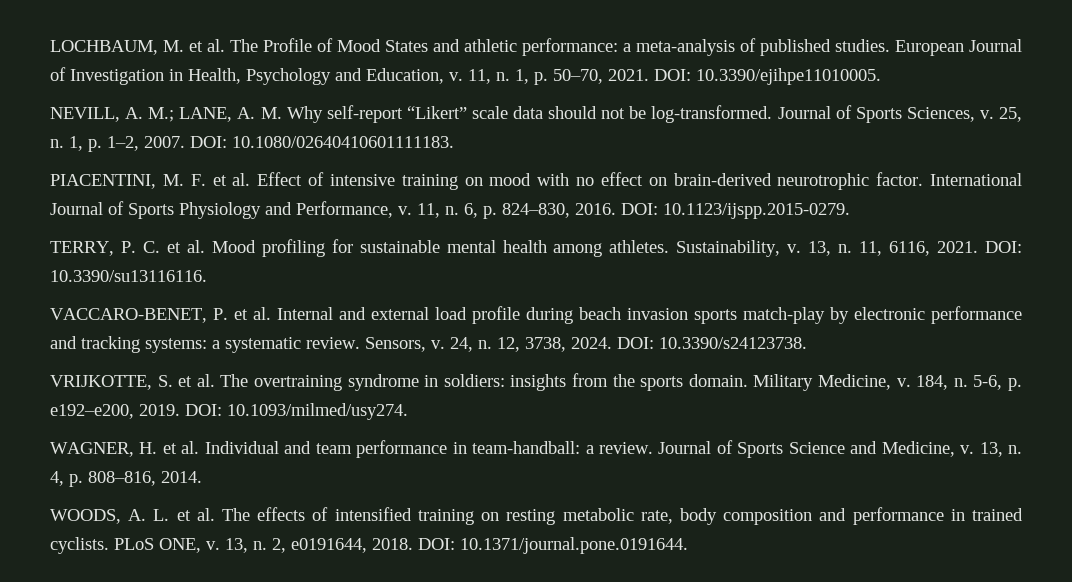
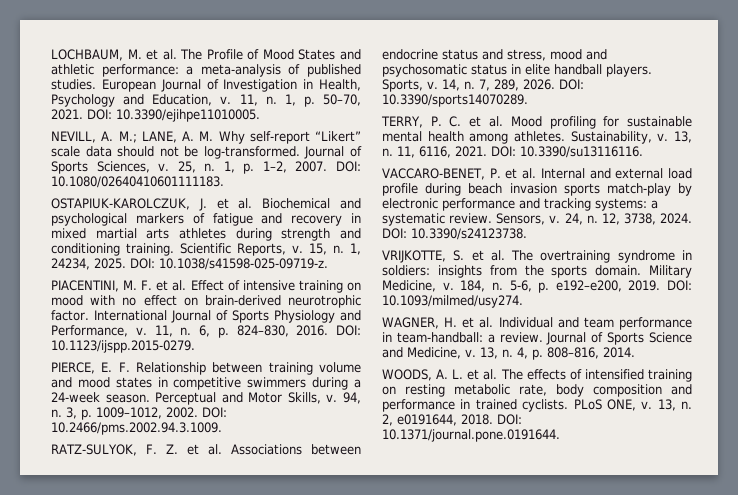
+ OSTAPIUK-KAROLCZUK, J. et al. Biochemical and psychological markers of fatigue and recovery in mixed martial arts athletes during strength and conditioning training. Scientific Reports, v. 15, n. 1, 24234, 2025. DOI: 10.1038/s41598-025-09719-z.
+ PIERCE, E. F. Relationship between training volume and mood states in competitive swimmers during a 24-week season. Perceptual and Motor Skills, v. 94, n. 3, p. 1009–1012, 2002. DOI: 10.2466/pms.2002.94.3.1009.
+ RATZ-SULYOK, F. Z. et al. Associations between endocrine status and stress, mood and psychosomatic status in elite handball players. Sports, v. 14, n. 7, 289, 2026. DOI: 10.3390/sports14070289.

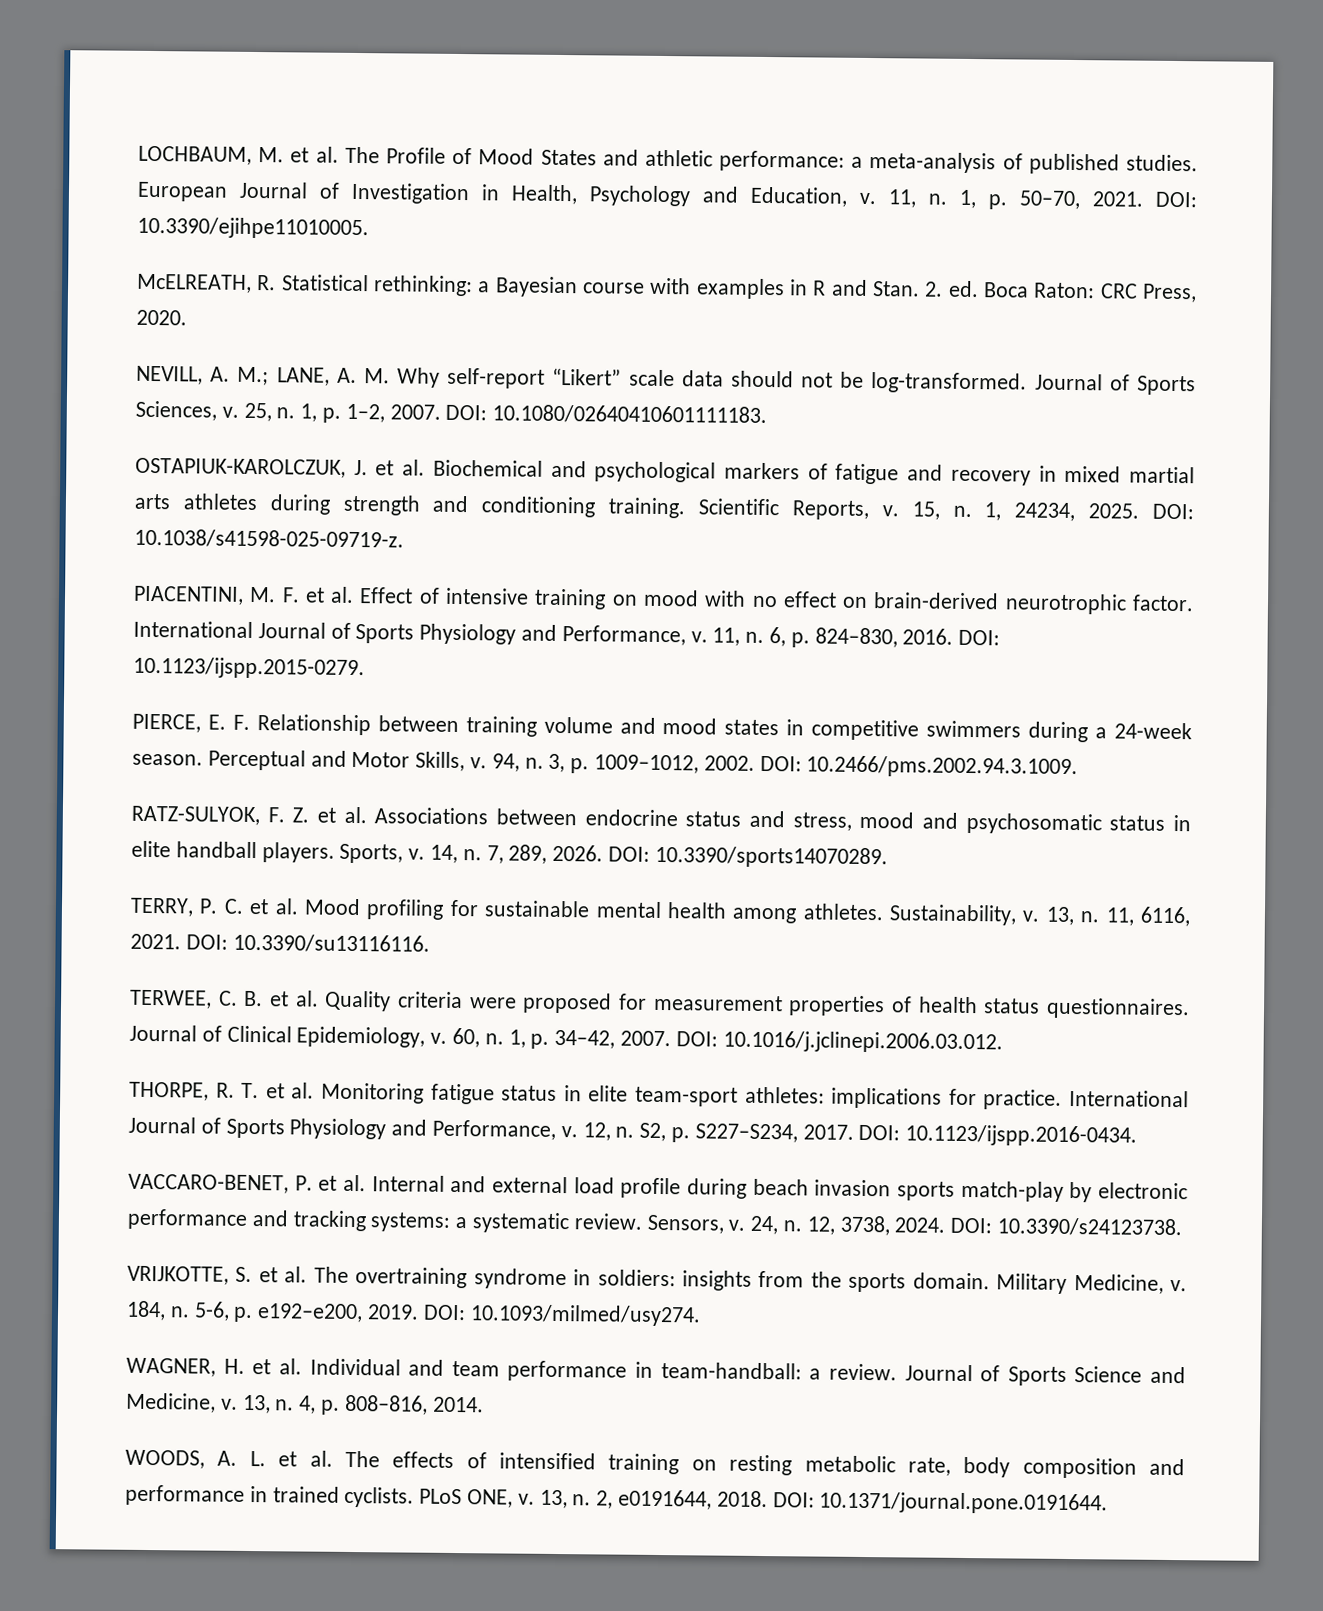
+ McELREATH, R. Statistical rethinking: a Bayesian course with examples in R and Stan. 2. ed. Boca Raton: CRC Press, 2020.
+ TERWEE, C. B. et al. Quality criteria were proposed for measurement properties of health status questionnaires. Journal of Clinical Epidemiology, v. 60, n. 1, p. 34–42, 2007. DOI: 10.1016/j.jclinepi.2006.03.012.
+ THORPE, R. T. et al. Monitoring fatigue status in elite team-sport athletes: implications for practice. International Journal of Sports Physiology and Performance, v. 12, n. S2, p. S227–S234, 2017. DOI: 10.1123/ijspp.2016-0434.

